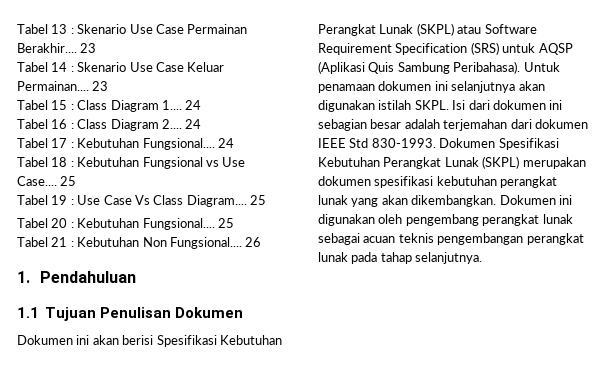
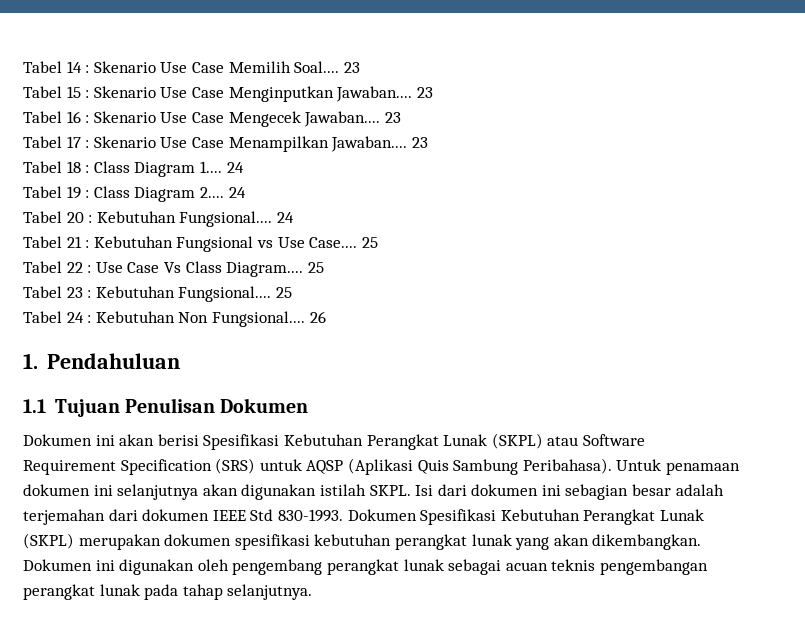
- Tabel 13 : Skenario Use Case Permainan Berakhir.... 23
- Tabel 14 : Skenario Use Case Keluar Permainan....
+ Tabel 14 : Skenario Use Case Memilih Soal....
- Tabel 15 : Class Diagram 1....
+ Tabel 15 : Skenario Use Case Menginputkan Jawaban.... 23
+ Tabel 16 : Skenario Use Case Mengecek Jawaban.... 23
+ Tabel 17 : Skenario Use Case Menampilkan Jawaban.... 23
+ Tabel 18 : Class Diagram 1....
- Tabel 16 : Class Diagram 2....
+ Tabel 19 : Class Diagram 2....
- Tabel 17 : Kebutuhan Fungsional....
+ Tabel 20 : Kebutuhan Fungsional....
- Tabel 18 : Kebutuhan Fungsional vs Use Case....
+ Tabel 21 : Kebutuhan Fungsional vs Use Case....
- Tabel 19 : Use Case Vs Class Diagram....
+ Tabel 22 : Use Case Vs Class Diagram....
- Tabel 20 : Kebutuhan Fungsional....
+ Tabel 23 : Kebutuhan Fungsional....
- Tabel 21 : Kebutuhan Non Fungsional....
+ Tabel 24 : Kebutuhan Non Fungsional....

